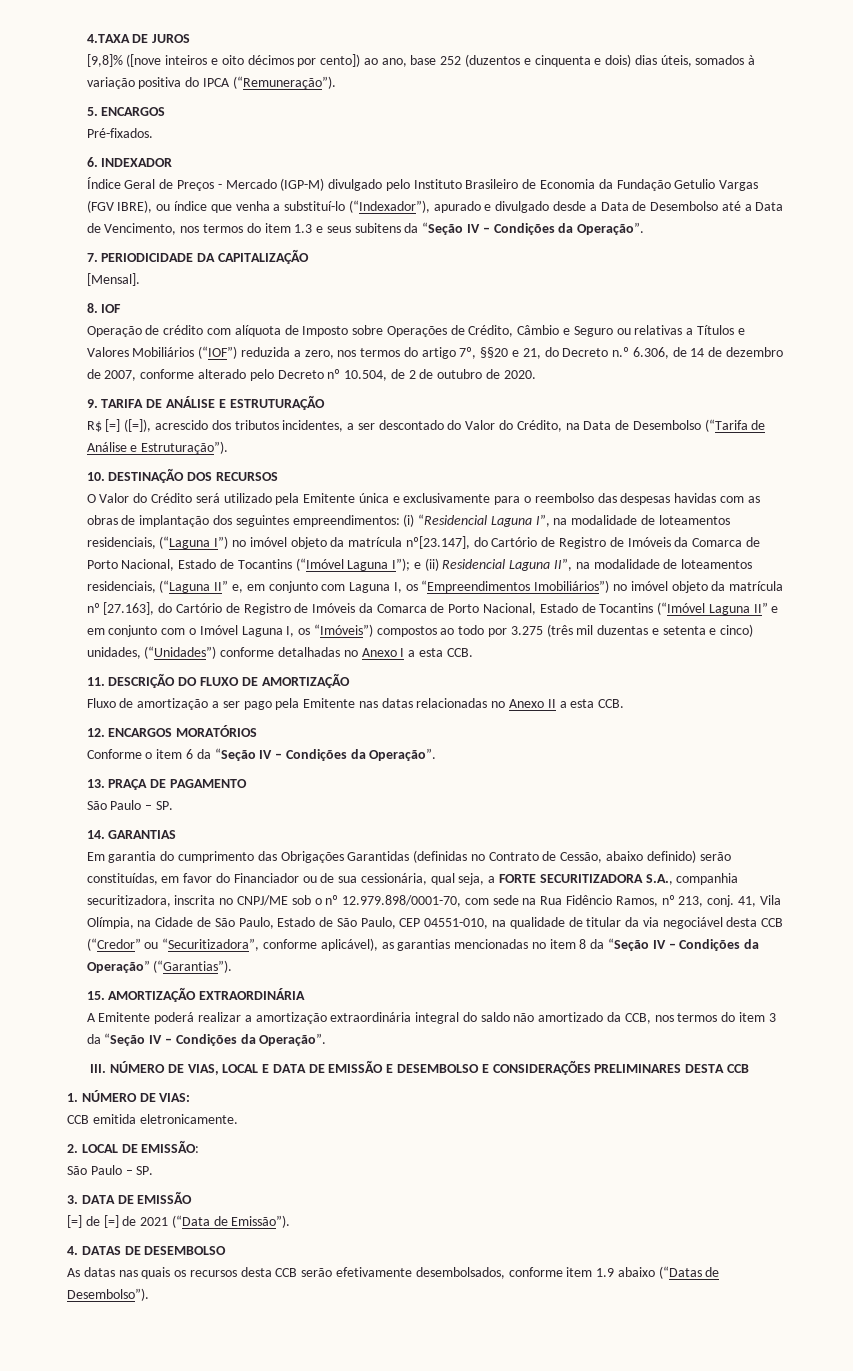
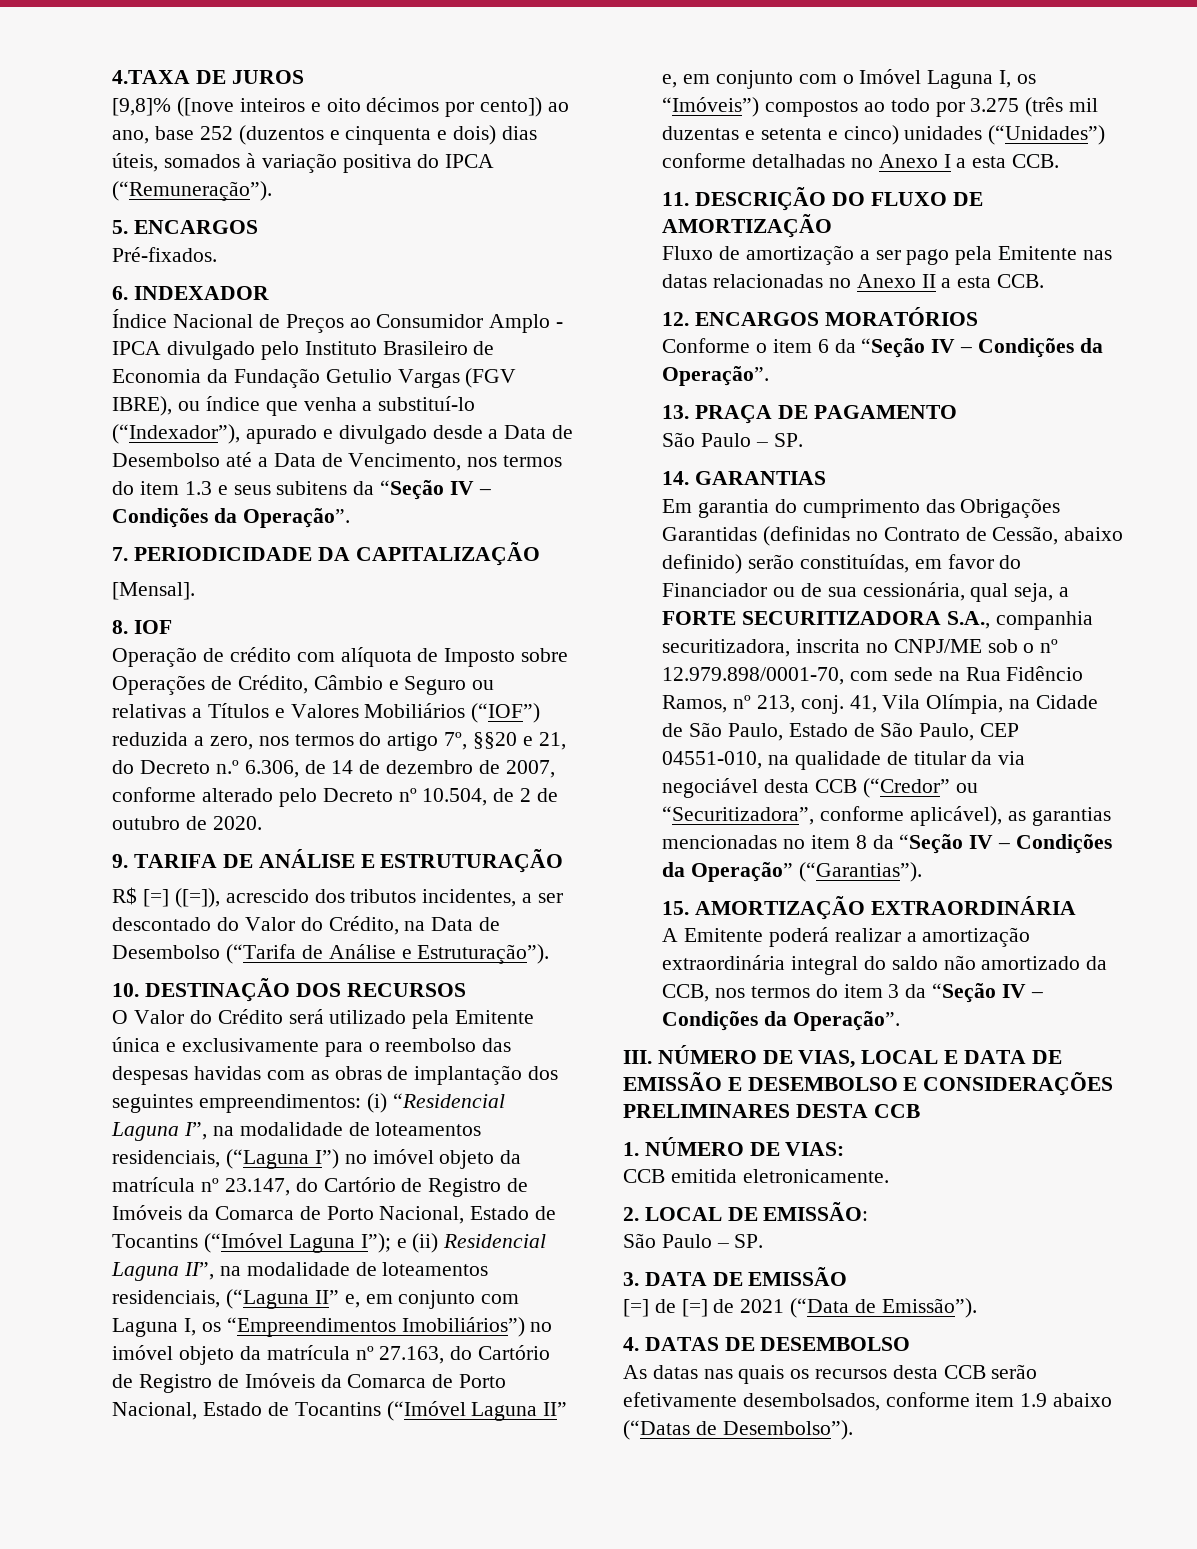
- Índice Geral de Preços - Mercado (IGP-M) divulgado pelo Instituto Brasileiro de Economia da Fundação Getulio Vargas (FGV IBRE), ou índice que venha a substituí-lo (“Indexador”), apurado e divulgado desde a Data de Desembolso até a Data de Vencimento, nos termos do item 1.3 e seus subitens da “Seção IV – Condições da Operação”.
+ Índice Nacional de Preços ao Consumidor Amplo - IPCA divulgado pelo Instituto Brasileiro de Economia da Fundação Getulio Vargas (FGV IBRE), ou índice que venha a substituí-lo (“Indexador”), apurado e divulgado desde a Data de Desembolso até a Data de Vencimento, nos termos do item 1.3 e seus subitens da “Seção IV – Condições da Operação”.
- (i) “Residencial Laguna I”, na modalidade de loteamentos residenciais, (“Laguna I”) no imóvel objeto da matrícula nº[23.147], do Cartório de Registro de Imóveis da Comarca de Porto Nacional, Estado de Tocantins (“Imóvel Laguna I”);
+ (i) “Residencial Laguna I”, na modalidade de loteamentos residenciais, (“Laguna I”) no imóvel objeto da matrícula nº 23.147, do Cartório de Registro de Imóveis da Comarca de Porto Nacional, Estado de Tocantins (“Imóvel Laguna I”);
- e (ii) Residencial Laguna II”, na modalidade de loteamentos residenciais, (“Laguna II” e, em conjunto com Laguna I, os “Empreendimentos Imobiliários”) no imóvel objeto da matrícula nº [27.163], do Cartório de Registro de Imóveis da Comarca de Porto Nacional, Estado de Tocantins (“Imóvel Laguna II” e em conjunto com o Imóvel Laguna I, os “Imóveis”) compostos ao todo por 3.275 (três mil duzentas e setenta e cinco) unidades, (“Unidades”) conforme detalhadas no Anexo I a esta CCB.
+ e (ii) Residencial Laguna II”, na modalidade de loteamentos residenciais, (“Laguna II” e, em conjunto com Laguna I, os “Empreendimentos Imobiliários”) no imóvel objeto da matrícula nº 27.163, do Cartório de Registro de Imóveis da Comarca de Porto Nacional, Estado de Tocantins (“Imóvel Laguna II” e, em conjunto com o Imóvel Laguna I, os “Imóveis”) compostos ao todo por 3.275 (três mil duzentas e setenta e cinco) unidades (“Unidades”) conforme detalhadas no Anexo I a esta CCB.

